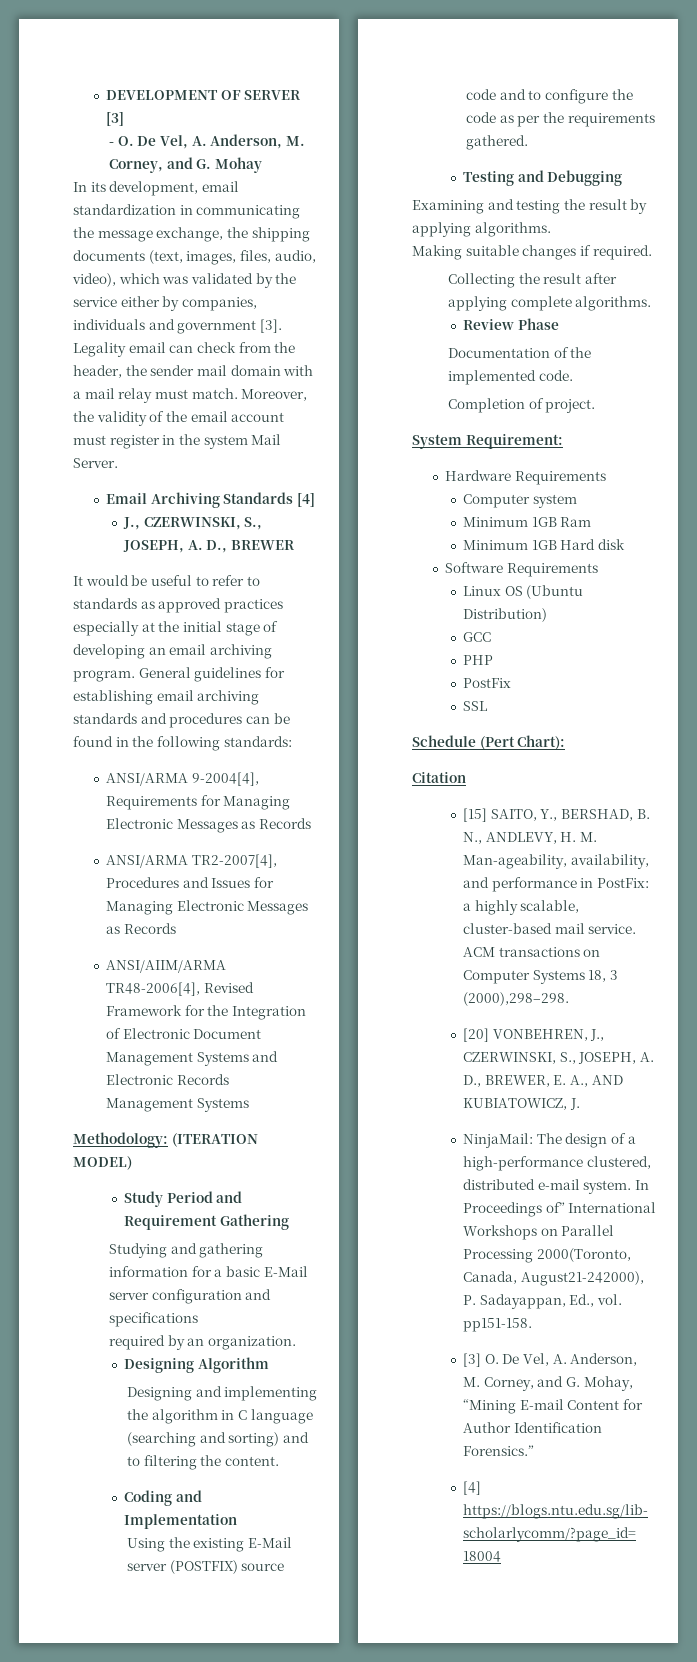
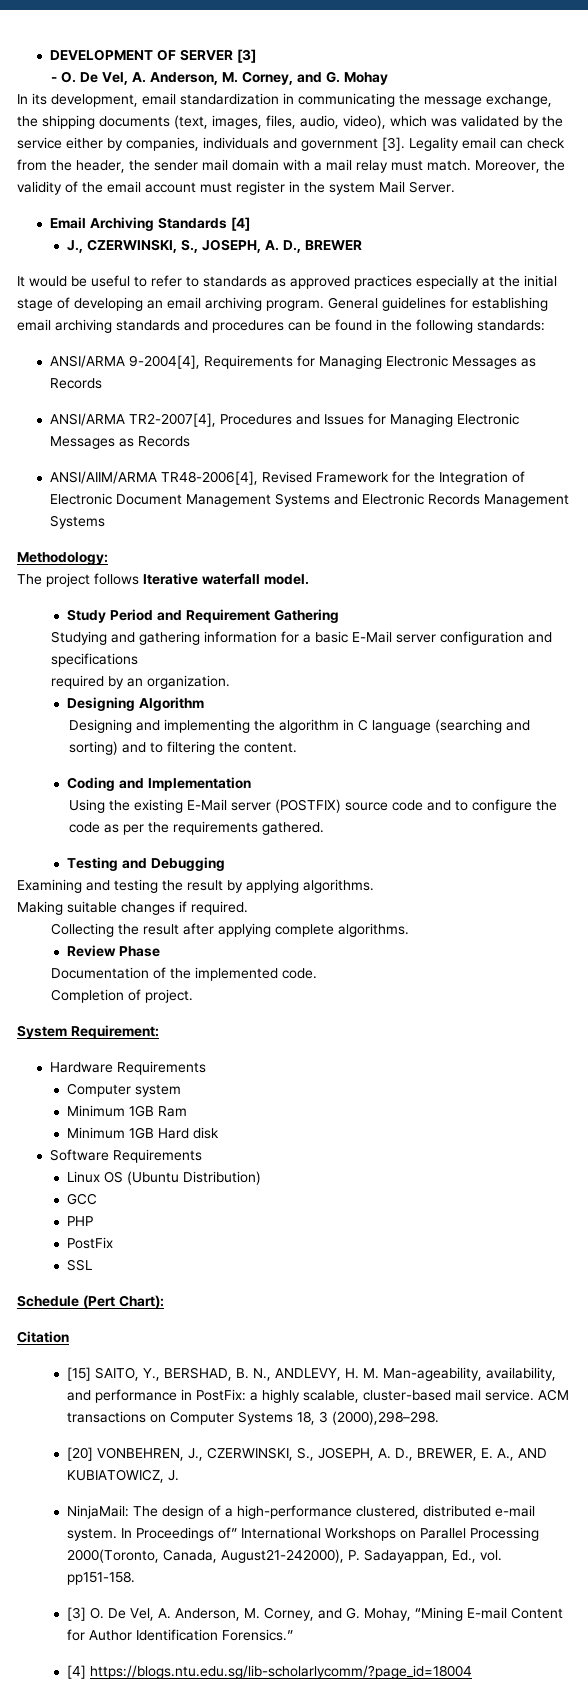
- Methodology: (ITERATION MODEL)
+ Methodology:
+ The project follows Iterative waterfall model.

